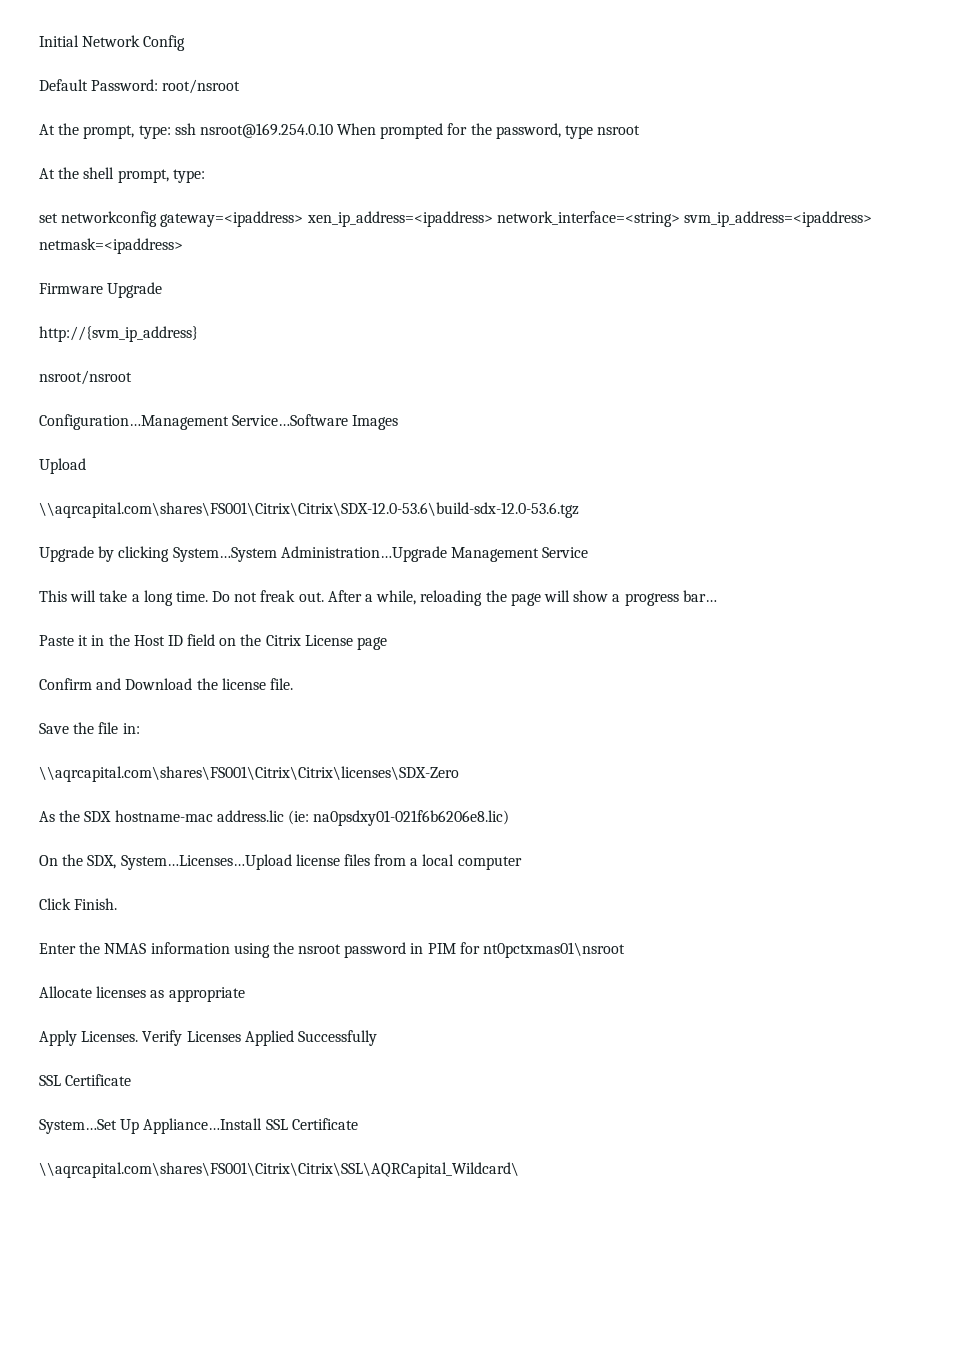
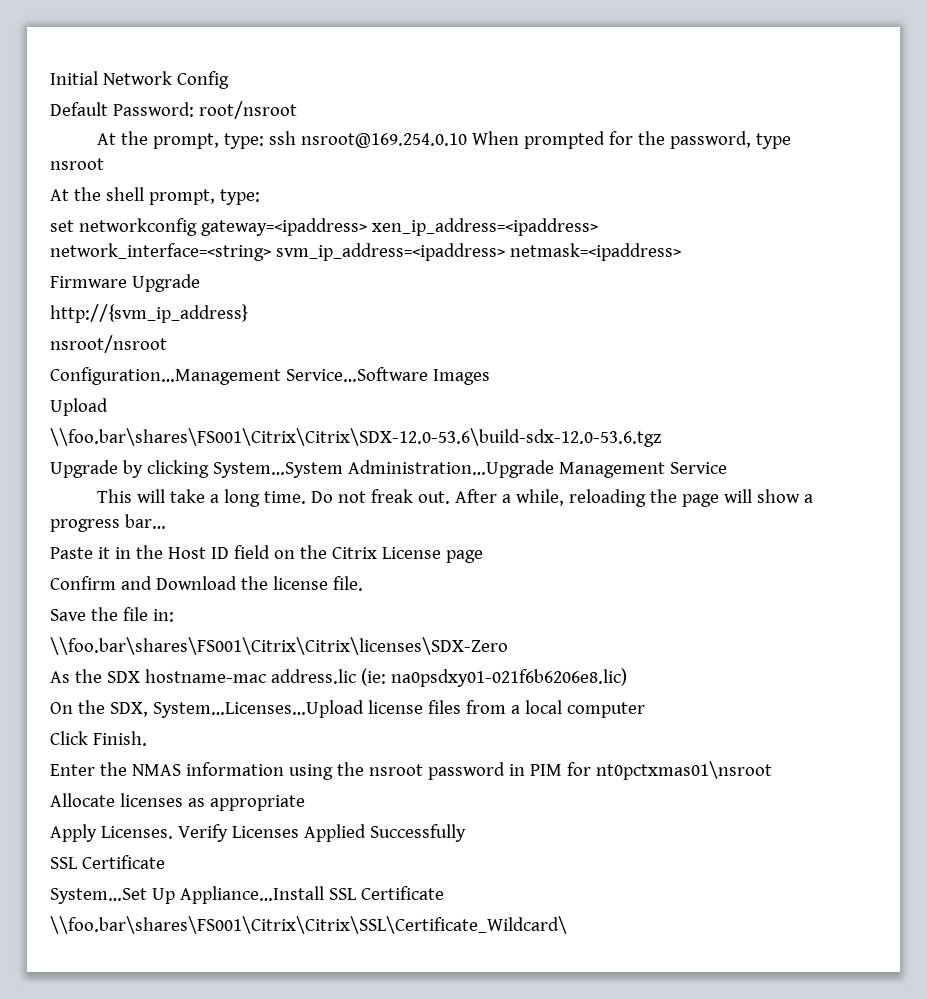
- \\aqrcapital.com\shares\FS001\Citrix\Citrix\SDX-12.0-53.6\build-sdx-12.0-53.6.tgz
+ \\foo.bar\shares\FS001\Citrix\Citrix\SDX-12.0-53.6\build-sdx-12.0-53.6.tgz
- \\aqrcapital.com\shares\FS001\Citrix\Citrix\licenses\SDX-Zero
+ \\foo.bar\shares\FS001\Citrix\Citrix\licenses\SDX-Zero
- \\aqrcapital.com\shares\FS001\Citrix\Citrix\SSL\AQRCapital_Wildcard\
+ \\foo.bar\shares\FS001\Citrix\Citrix\SSL\Certificate_Wildcard\

